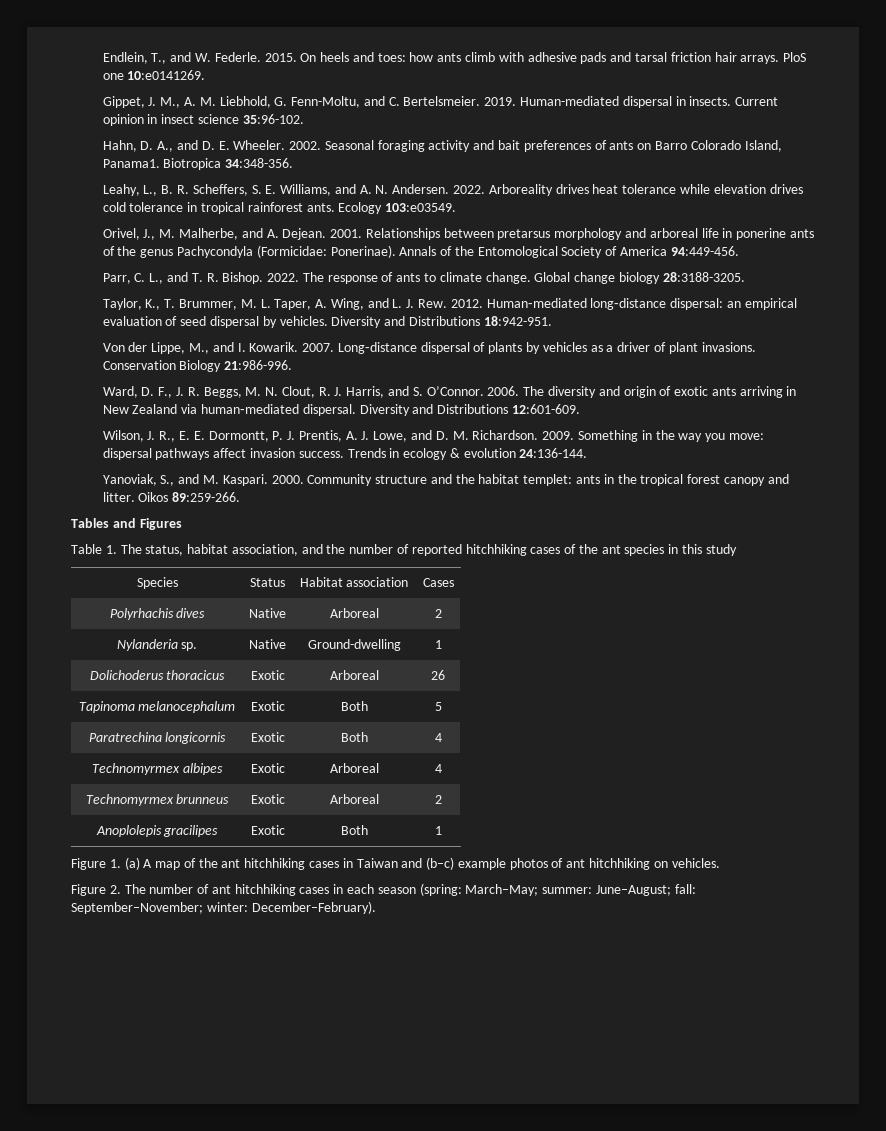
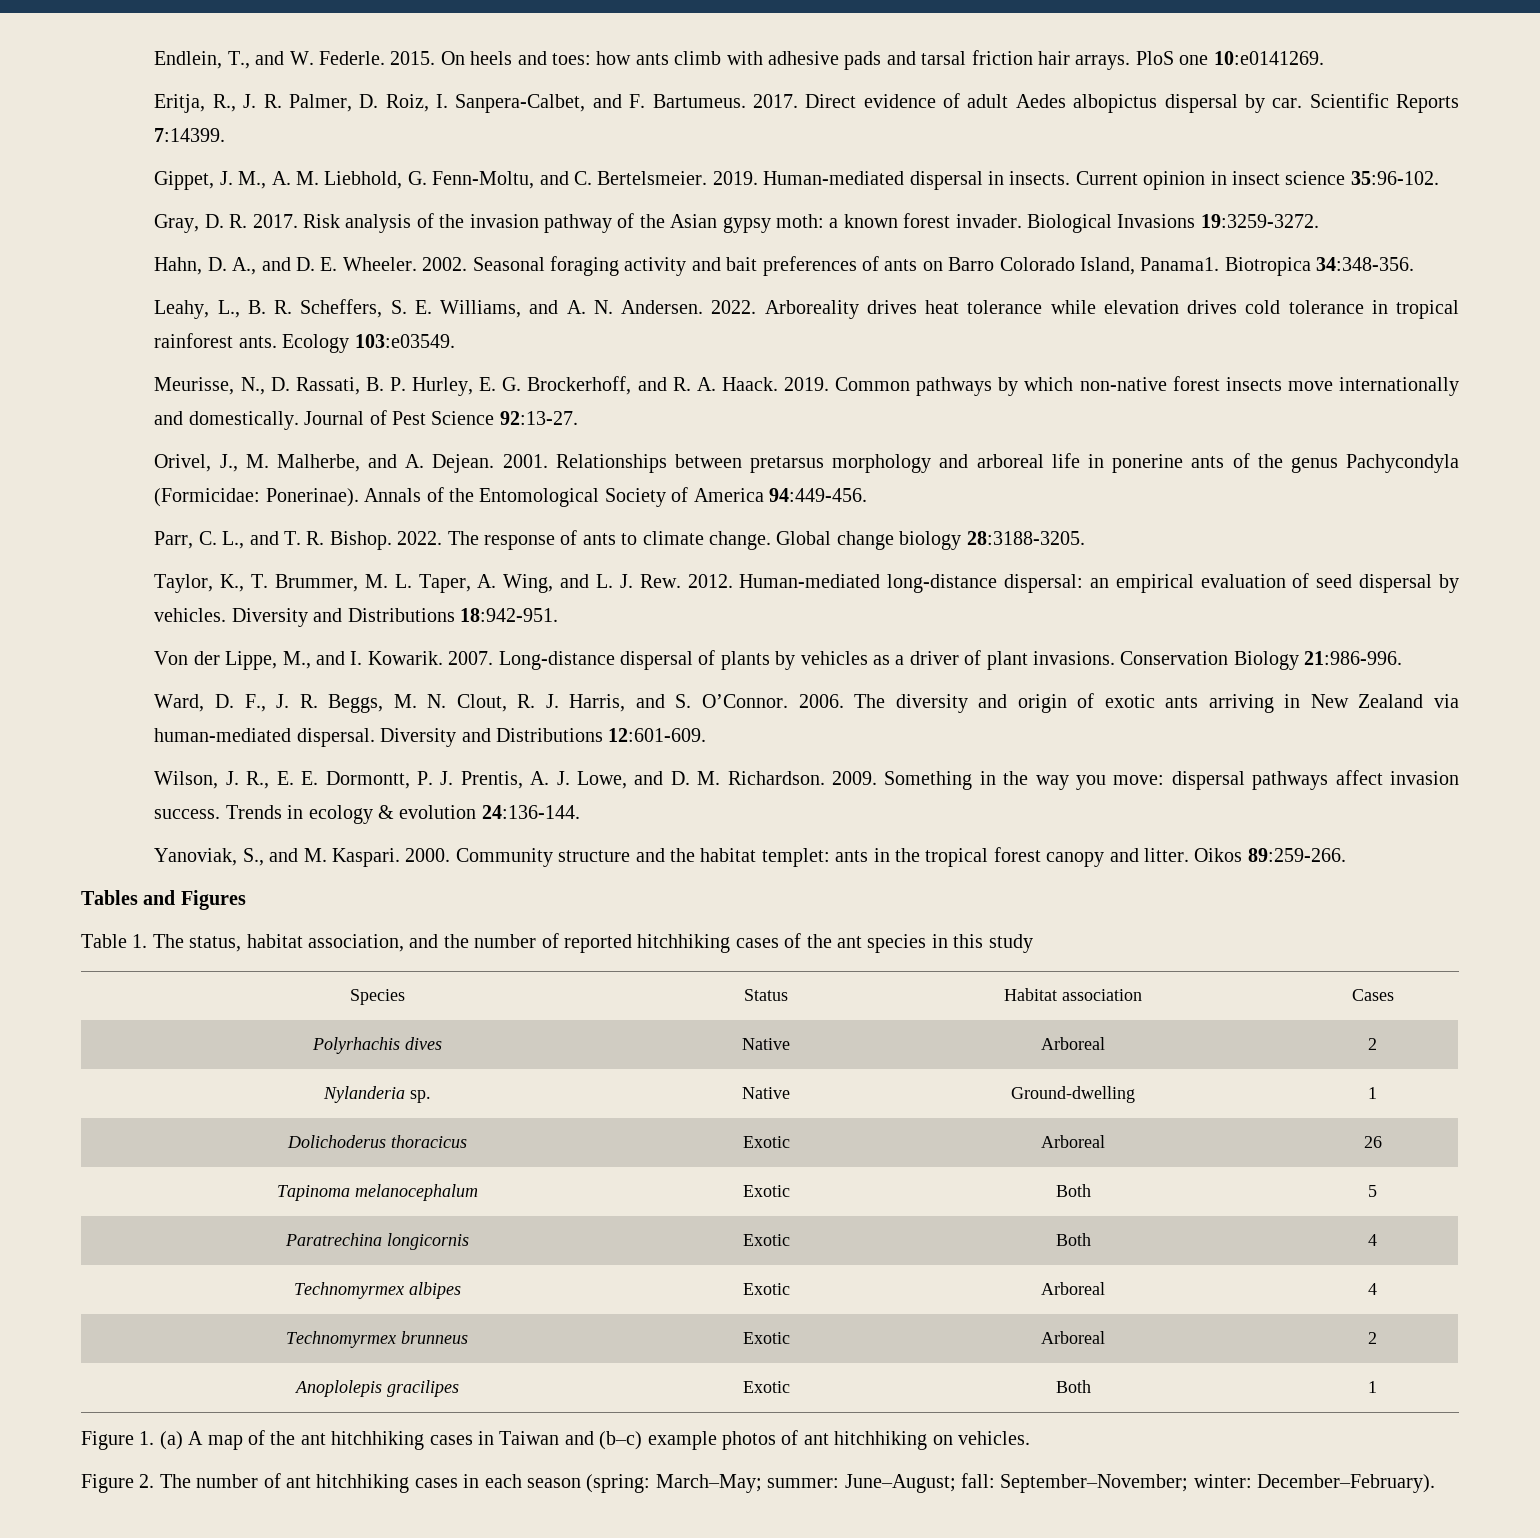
+ Eritja, R., J. R. Palmer, D. Roiz, I. Sanpera-Calbet, and F. Bartumeus. 2017. Direct evidence of adult Aedes albopictus dispersal by car. Scientific Reports 7:14399.
+ Gray, D. R. 2017. Risk analysis of the invasion pathway of the Asian gypsy moth: a known forest invader. Biological Invasions 19:3259-3272.
+ Meurisse, N., D. Rassati, B. P. Hurley, E. G. Brockerhoff, and R. A. Haack. 2019. Common pathways by which non-native forest insects move internationally and domestically. Journal of Pest Science 92:13-27.

